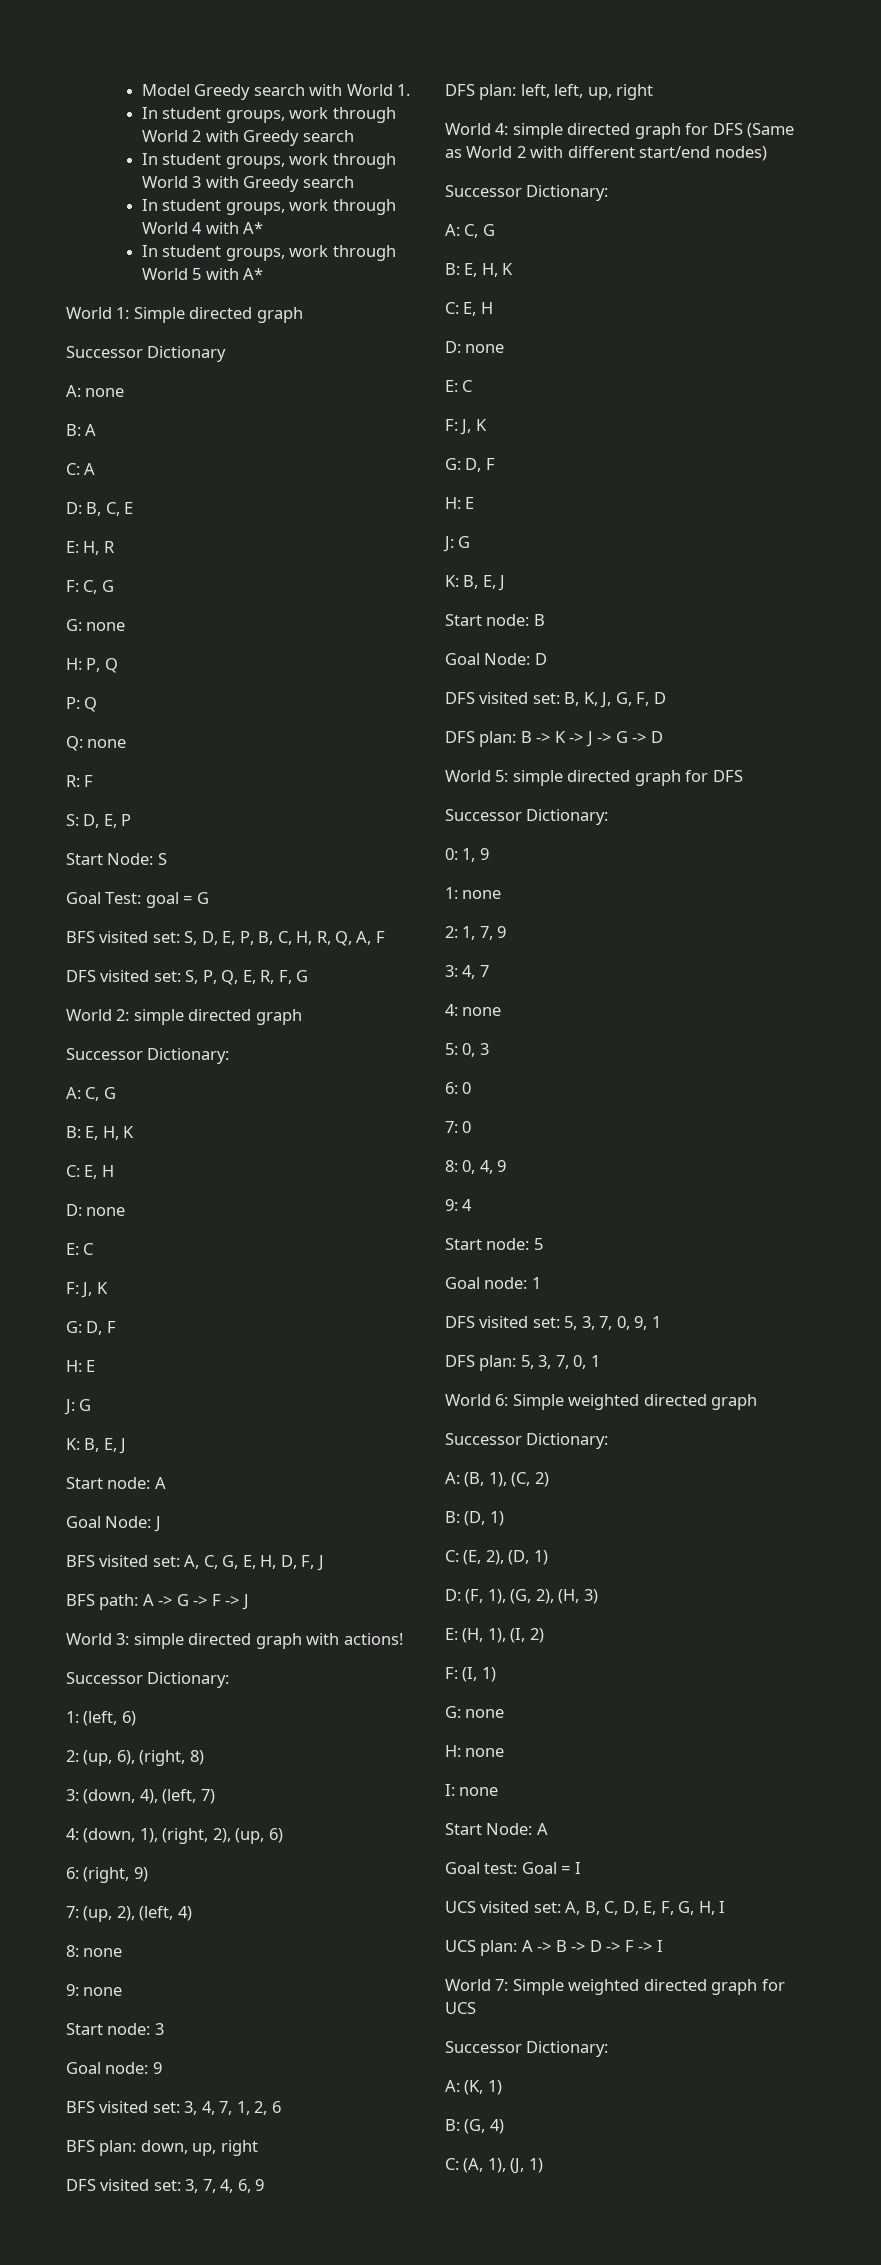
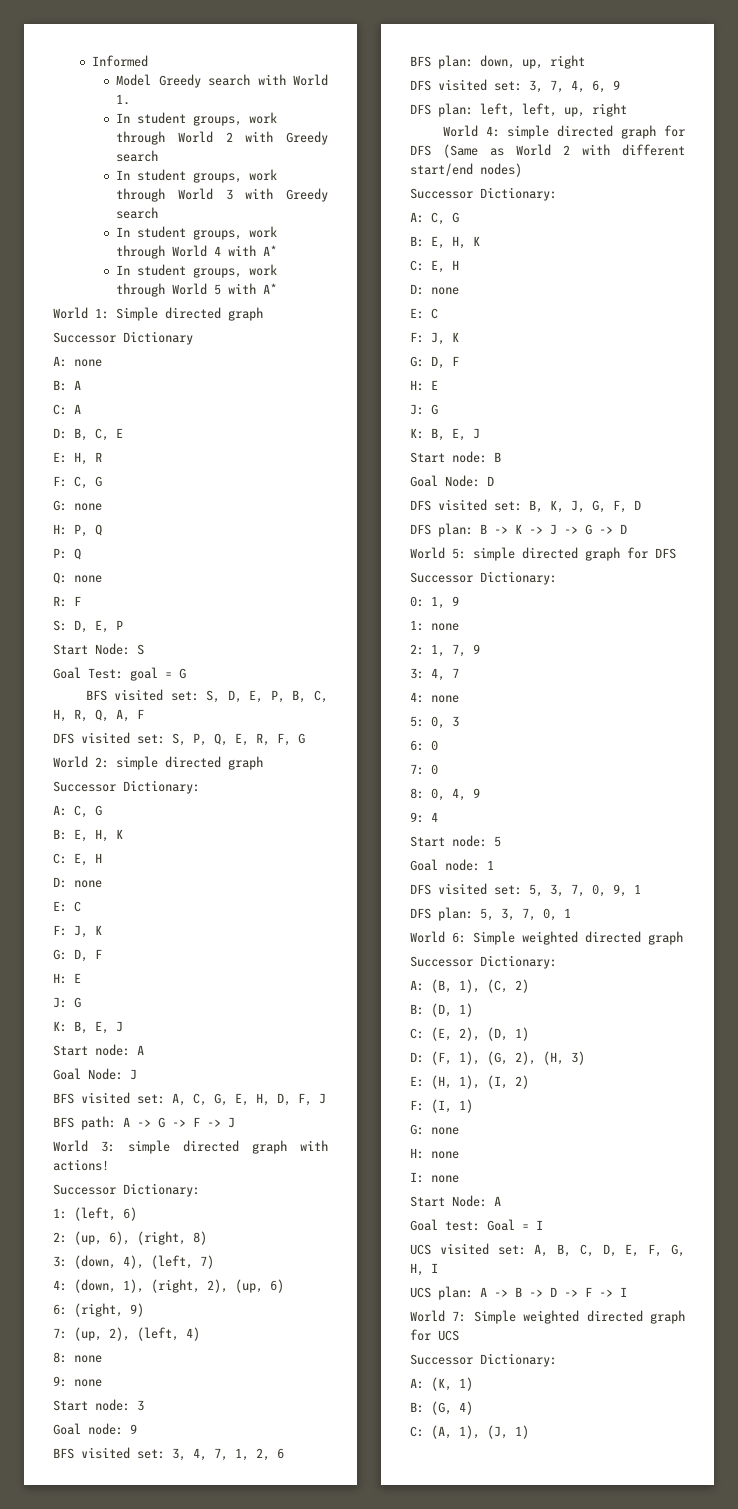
+ Informed

